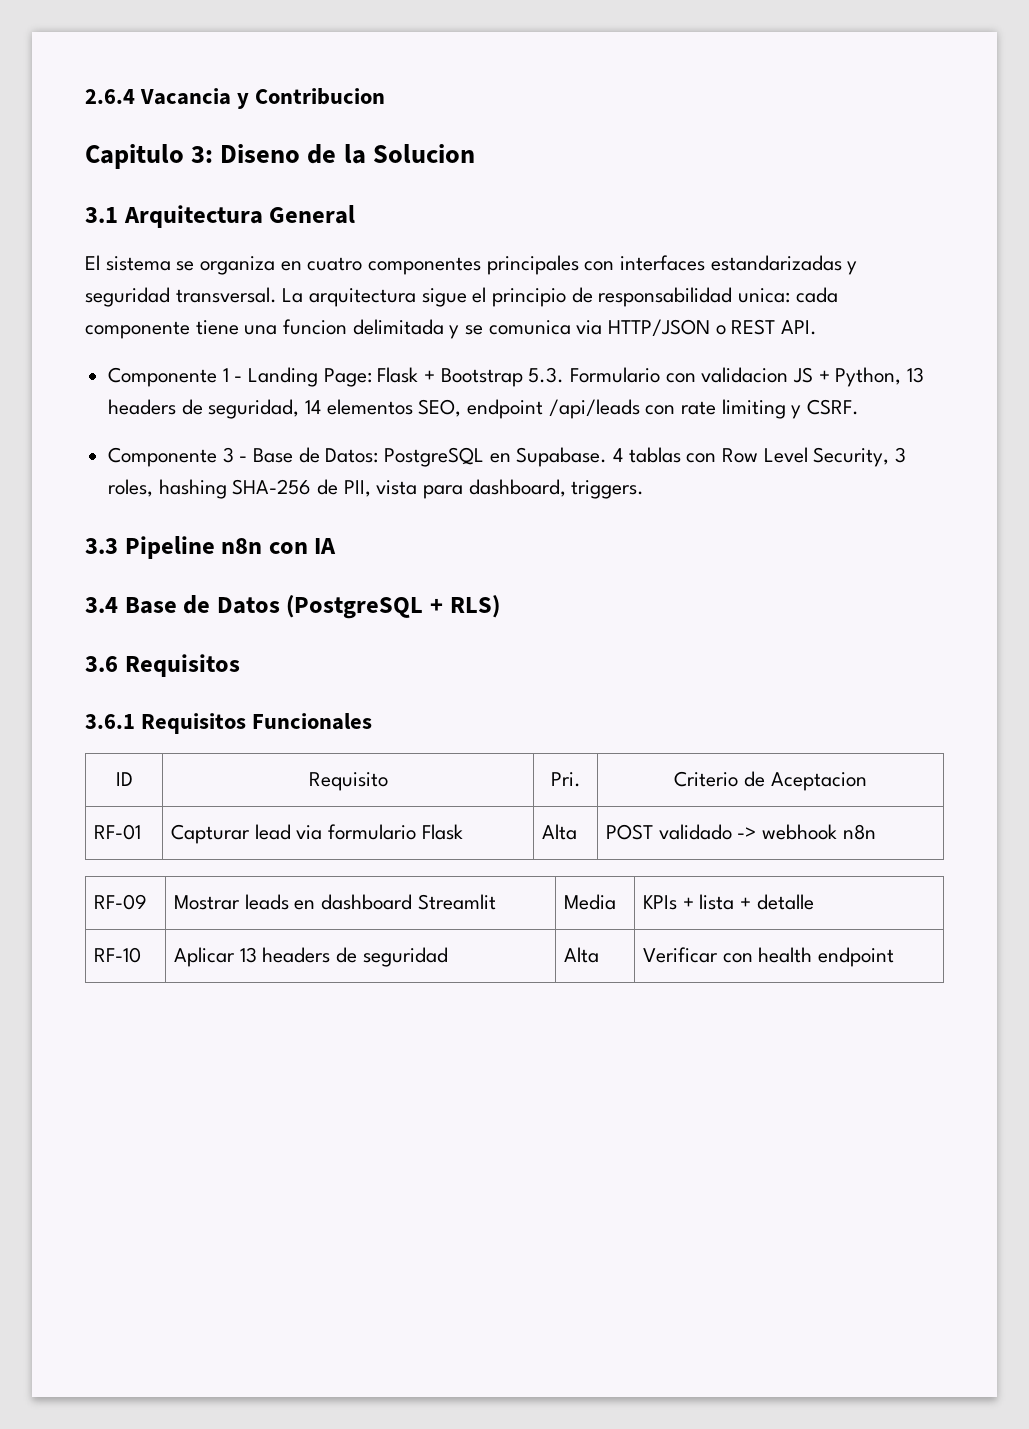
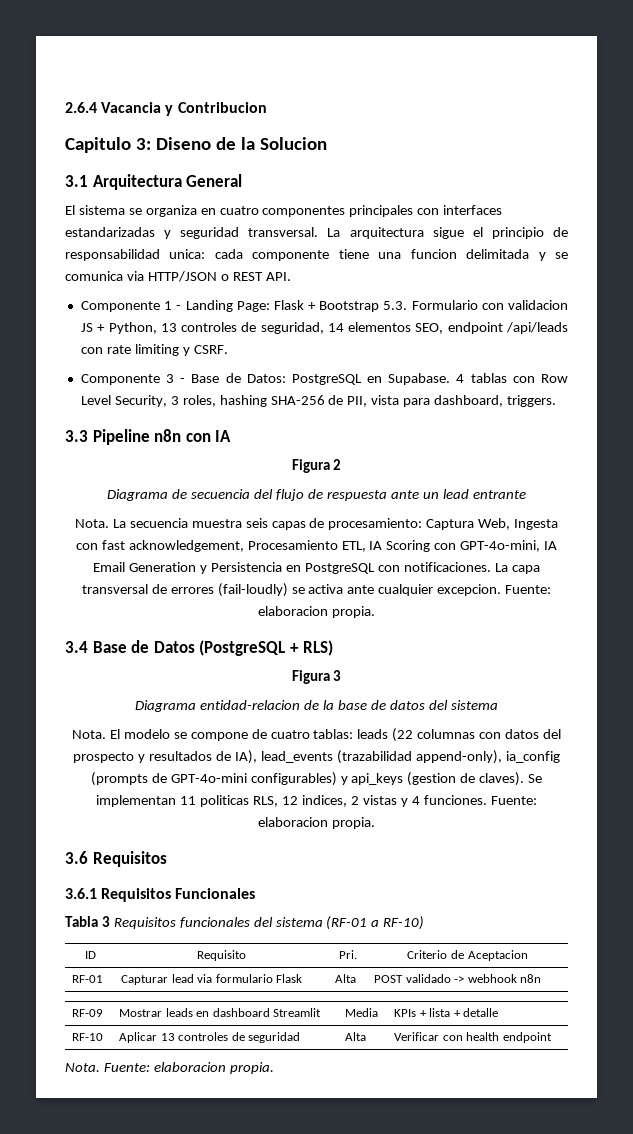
- Componente 1 - Landing Page: Flask + Bootstrap 5.3. Formulario con validacion JS + Python, 13 headers de seguridad, 14 elementos SEO, endpoint /api/leads con rate limiting y CSRF.
+ Componente 1 - Landing Page: Flask + Bootstrap 5.3. Formulario con validacion JS + Python, 13 controles de seguridad, 14 elementos SEO, endpoint /api/leads con rate limiting y CSRF.
+ Figura 2
+ Diagrama de secuencia del flujo de respuesta ante un lead entrante
+ Nota. La secuencia muestra seis capas de procesamiento: Captura Web, Ingesta con fast acknowledgement, Procesamiento ETL, IA Scoring con GPT-4o-mini, IA Email Generation y Persistencia en PostgreSQL con notificaciones. La capa transversal de errores (fail-loudly) se activa ante cualquier excepcion. Fuente: elaboracion propia.
+ Figura 3
+ Diagrama entidad-relacion de la base de datos del sistema
+ Nota. El modelo se compone de cuatro tablas: leads (22 columnas con datos del prospecto y resultados de IA), lead_events (trazabilidad append-only), ia_config (prompts de GPT-4o-mini configurables) y api_keys (gestion de claves). Se implementan 11 politicas RLS, 12 indices, 2 vistas y 4 funciones. Fuente: elaboracion propia.
+ Tabla 3 Requisitos funcionales del sistema (RF-01 a RF-10)
- RF-10 | Aplicar 13 headers de seguridad | Alta | Verificar con health endpoint
+ RF-10 | Aplicar 13 controles de seguridad | Alta | Verificar con health endpoint
+ Nota. Fuente: elaboracion propia.

